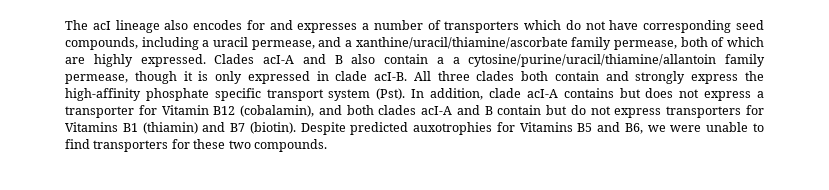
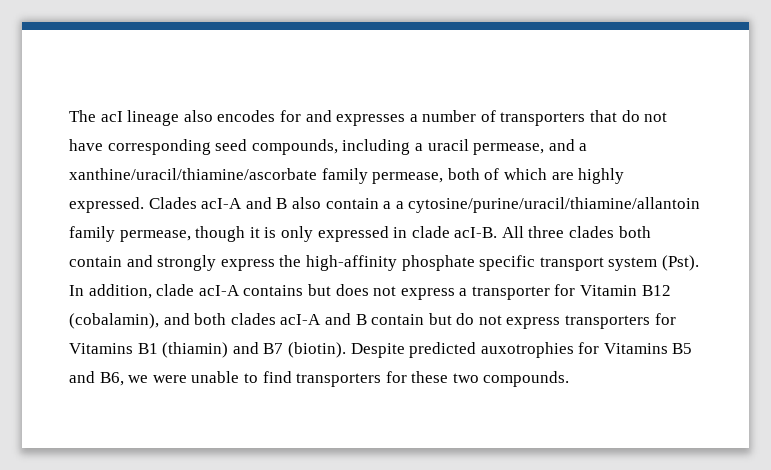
- The acI lineage also encodes for and expresses a number of transporters which do not have corresponding seed compounds, including a uracil permease, and a xanthine/uracil/thiamine/ascorbate family permease, both of which are highly expressed.
+ The acI lineage also encodes for and expresses a number of transporters that do not have corresponding seed compounds, including a uracil permease, and a xanthine/uracil/thiamine/ascorbate family permease, both of which are highly expressed.

